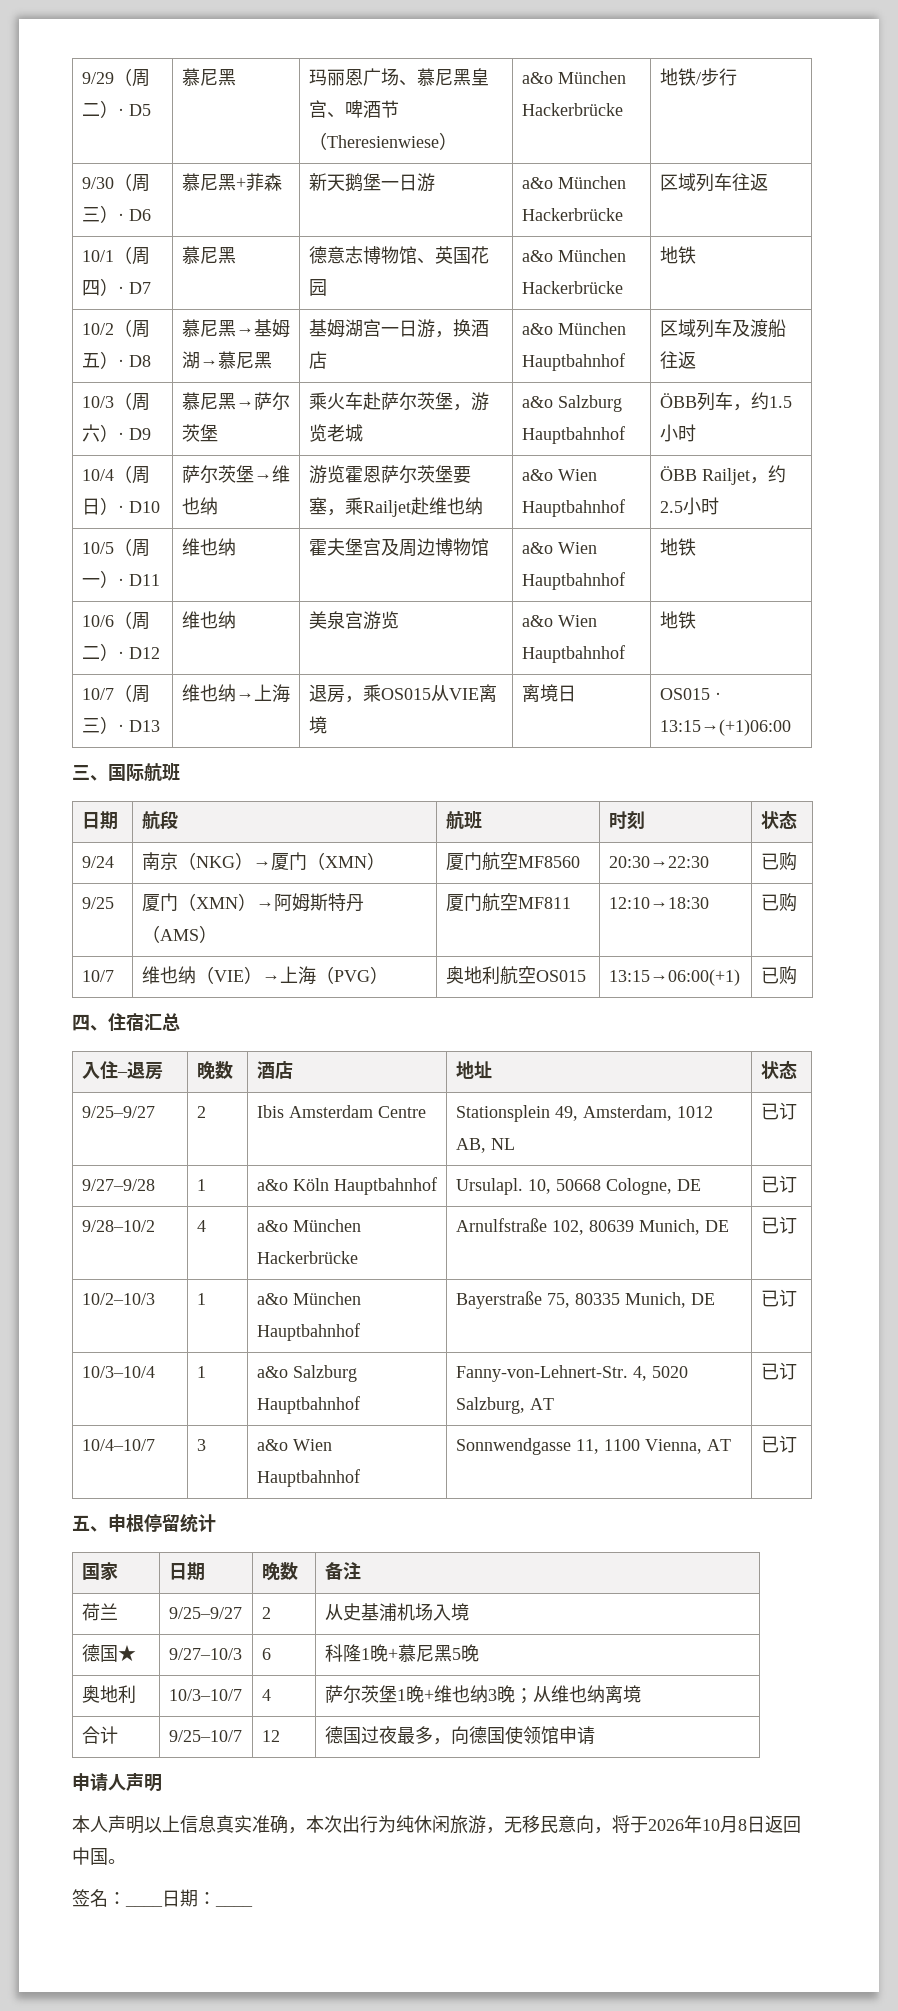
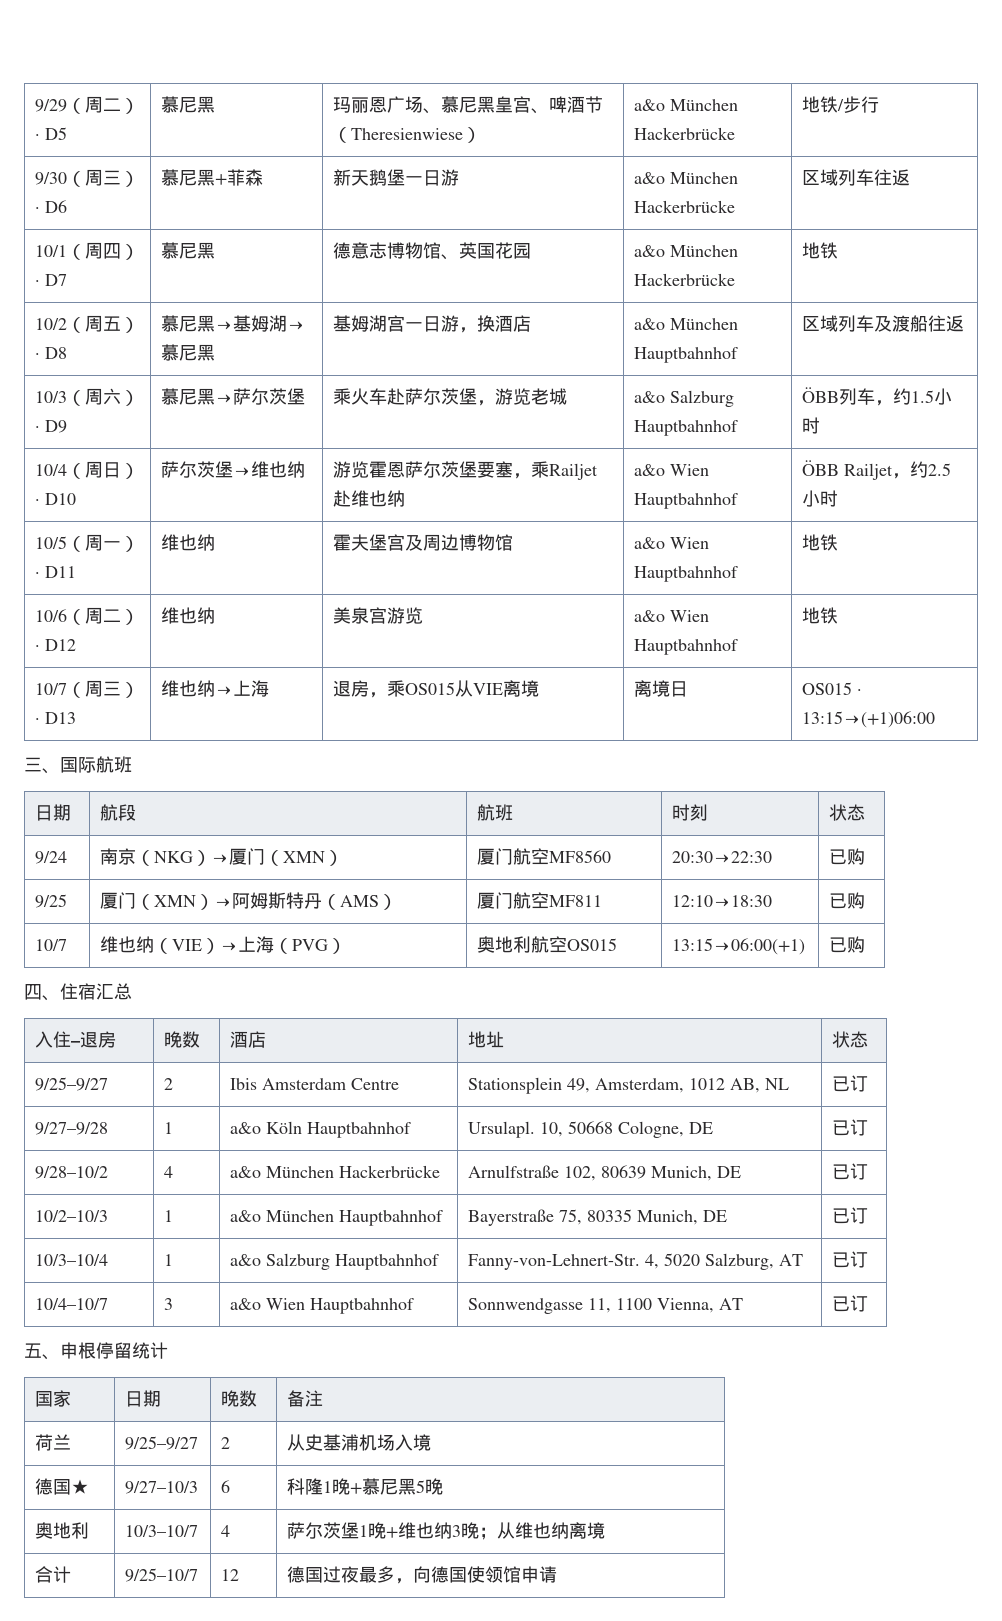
- 申请人声明
- 本人声明以上信息真实准确，本次出行为纯休闲旅游，无移民意向，将于2026年10月8日返回中国。
- 签名：____日期：____

